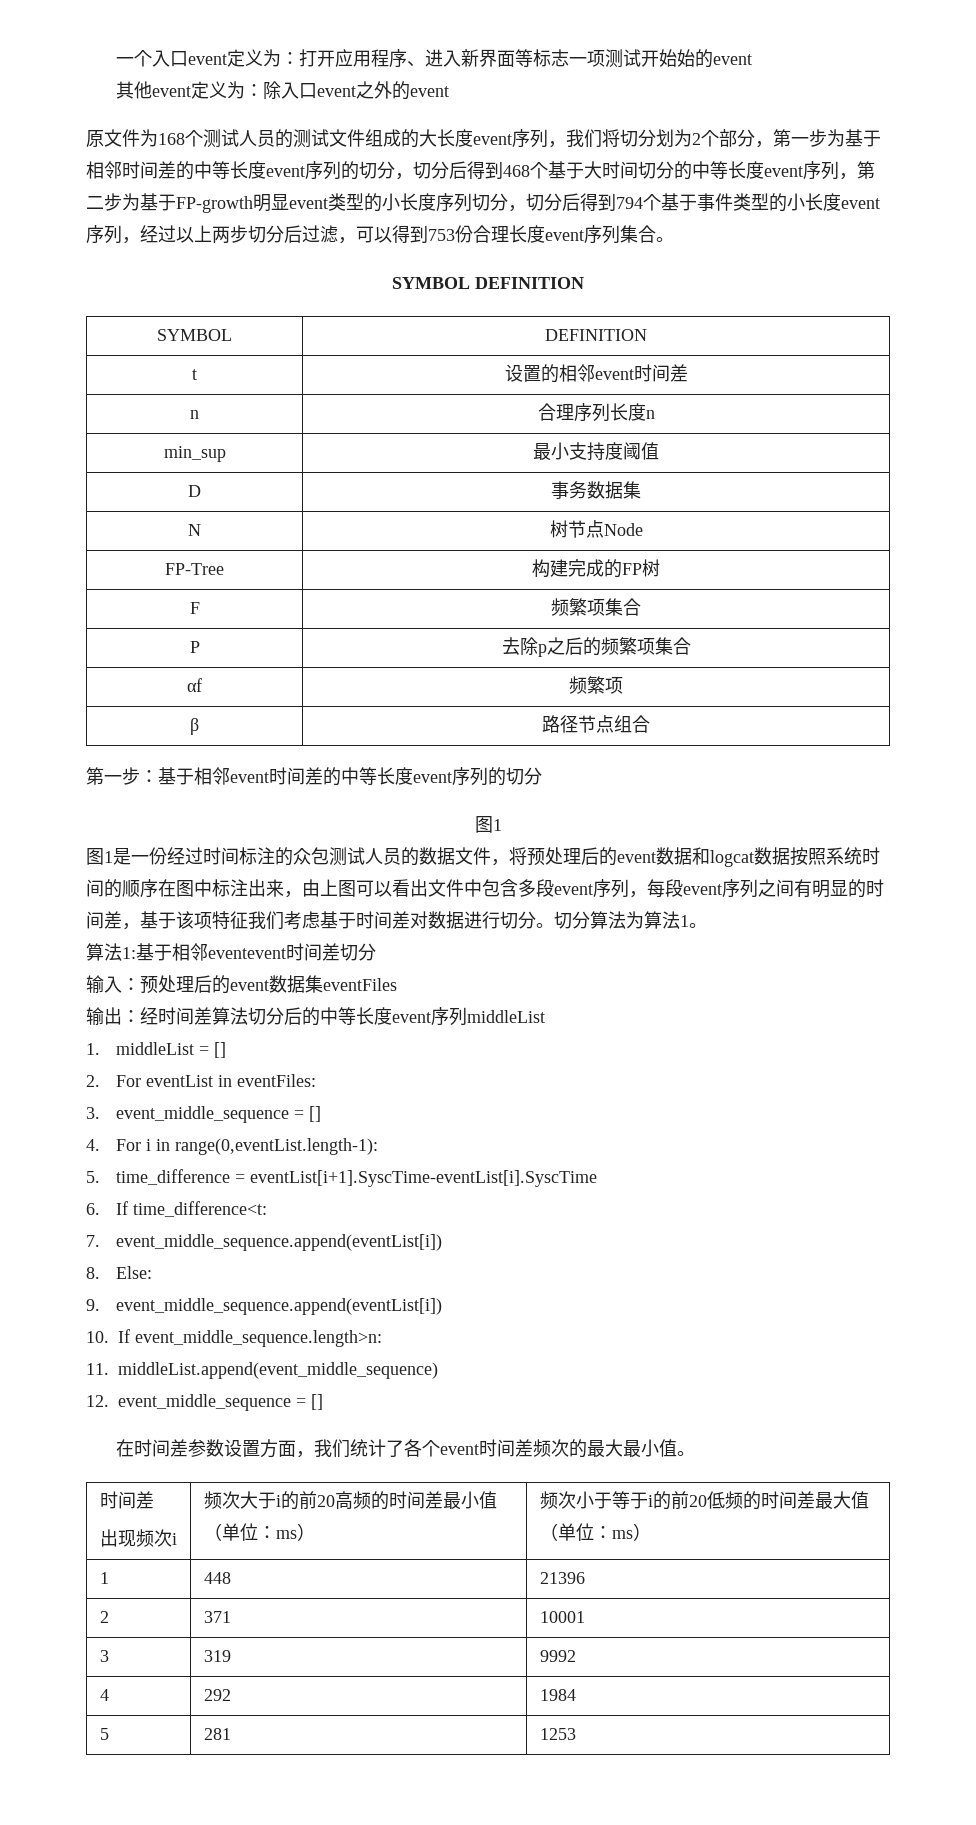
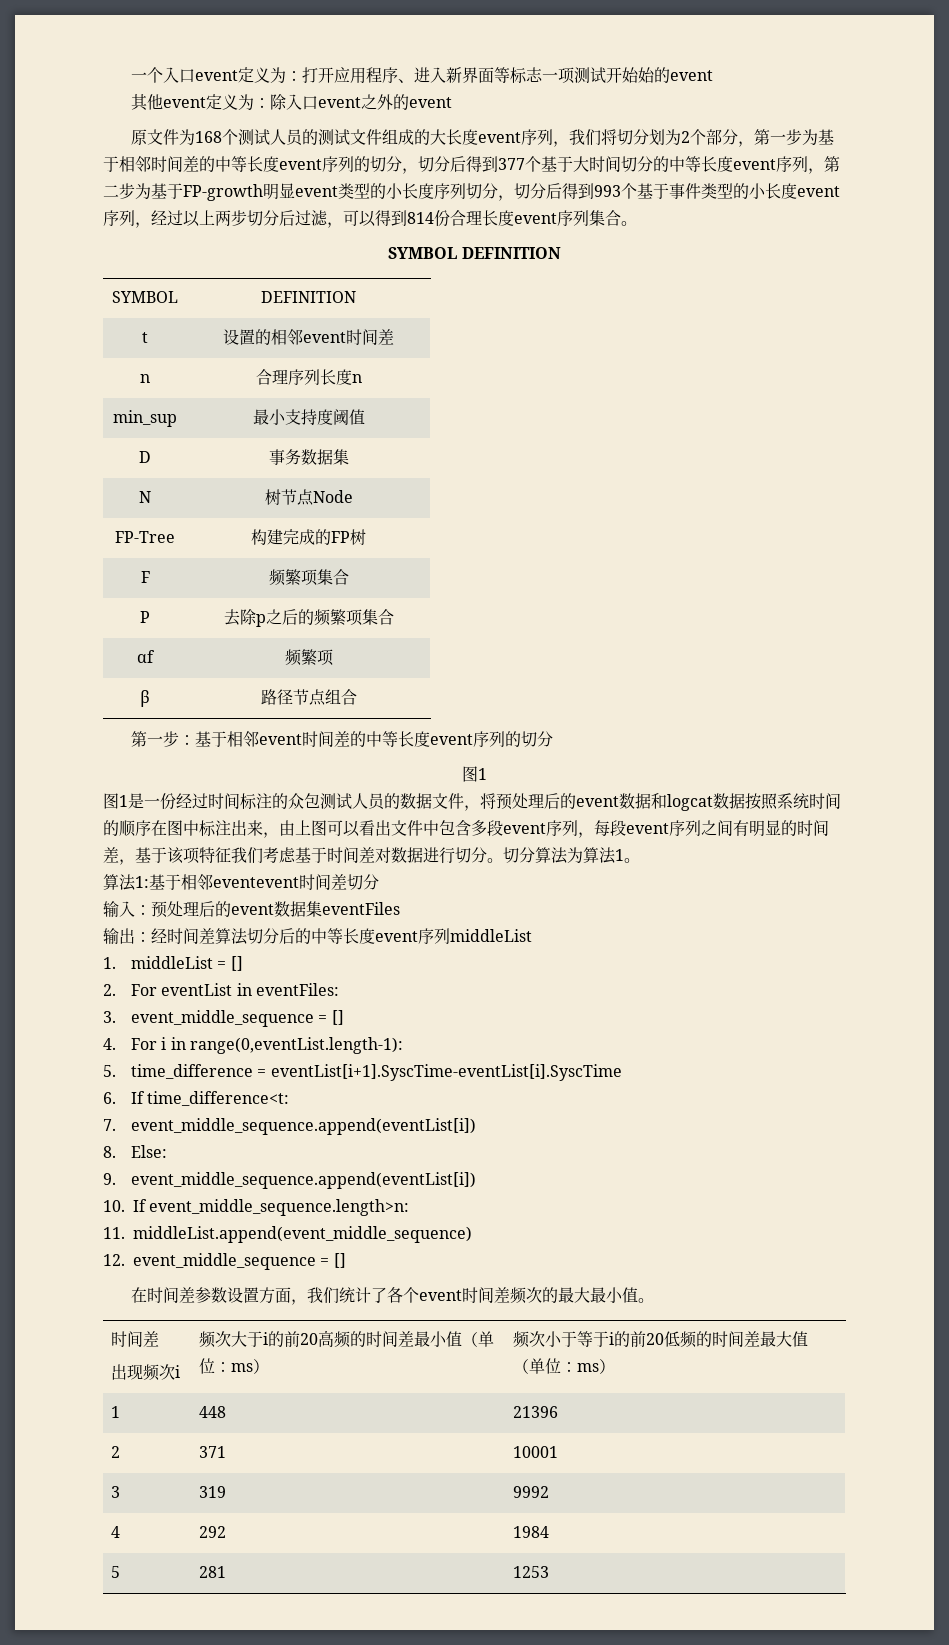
- 原文件为168个测试人员的测试文件组成的大长度event序列，我们将切分划为2个部分，第一步为基于相邻时间差的中等长度event序列的切分，切分后得到468个基于大时间切分的中等长度event序列，第二步为基于FP-growth明显event类型的小长度序列切分，切分后得到794个基于事件类型的小长度event序列，经过以上两步切分后过滤，可以得到753份合理长度event序列集合。
+ 原文件为168个测试人员的测试文件组成的大长度event序列，我们将切分划为2个部分，第一步为基于相邻时间差的中等长度event序列的切分，切分后得到377个基于大时间切分的中等长度event序列，第二步为基于FP-growth明显event类型的小长度序列切分，切分后得到993个基于事件类型的小长度event序列，经过以上两步切分后过滤，可以得到814份合理长度event序列集合。

